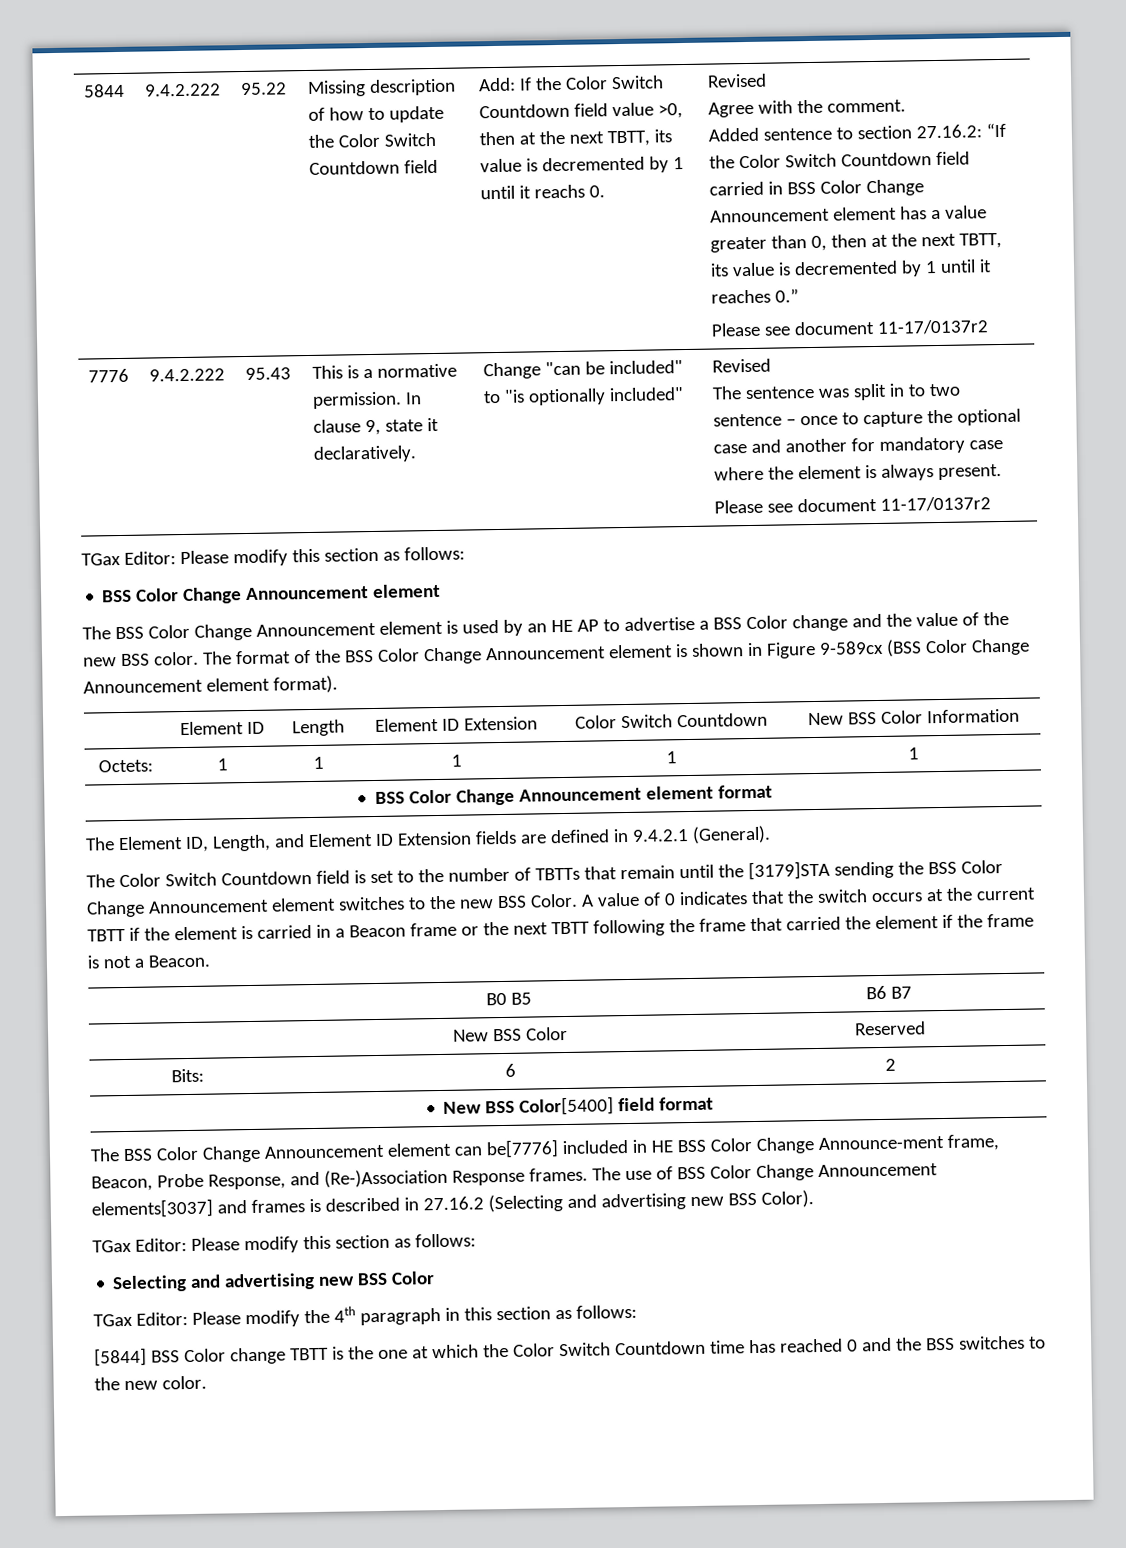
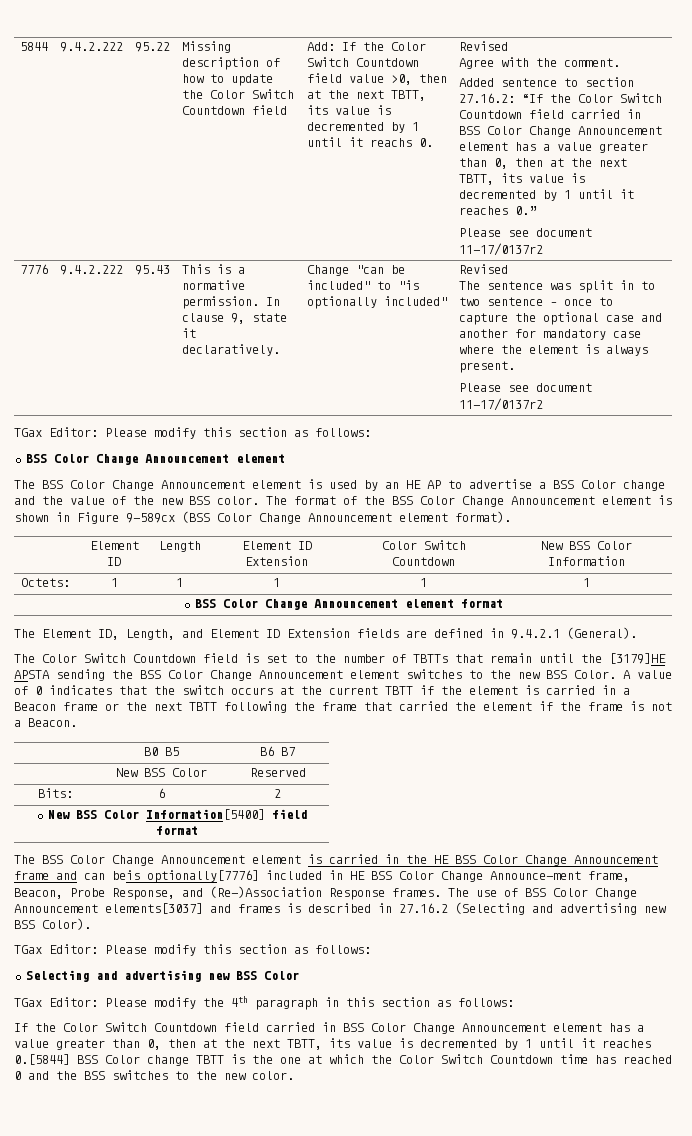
- The Color Switch Countdown field is set to the number of TBTTs that remain until the [3179]STA sending the BSS Color Change Announcement element switches to the new BSS Color.
+ The Color Switch Countdown field is set to the number of TBTTs that remain until the [3179]HE APSTA sending the BSS Color Change Announcement element switches to the new BSS Color.
- New BSS Color[5400] field format
+ New BSS Color Information[5400] field format
- The BSS Color Change Announcement element can be[7776] included in HE BSS Color Change Announce-ment frame, Beacon, Probe Response, and (Re-)Association Response frames.
+ The BSS Color Change Announcement element is carried in the HE BSS Color Change Announcement frame and can beis optionally[7776] included in HE BSS Color Change Announce-ment frame, Beacon, Probe Response, and (Re-)Association Response frames.
- [5844] BSS Color change TBTT is the one at which the Color Switch Countdown time has reached 0 and the BSS switches to the new color.
+ If the Color Switch Countdown field carried in BSS Color Change Announcement element has a value greater than 0, then at the next TBTT, its value is decremented by 1 until it reaches 0.[5844] BSS Color change TBTT is the one at which the Color Switch Countdown time has reached 0 and the BSS switches to the new color.

